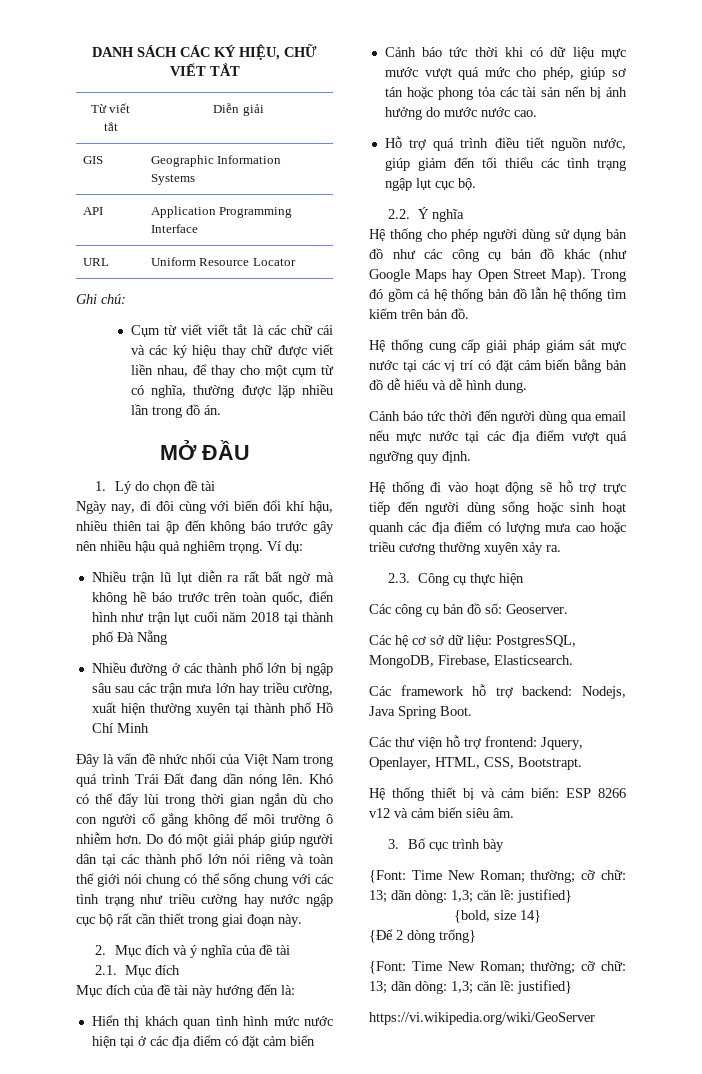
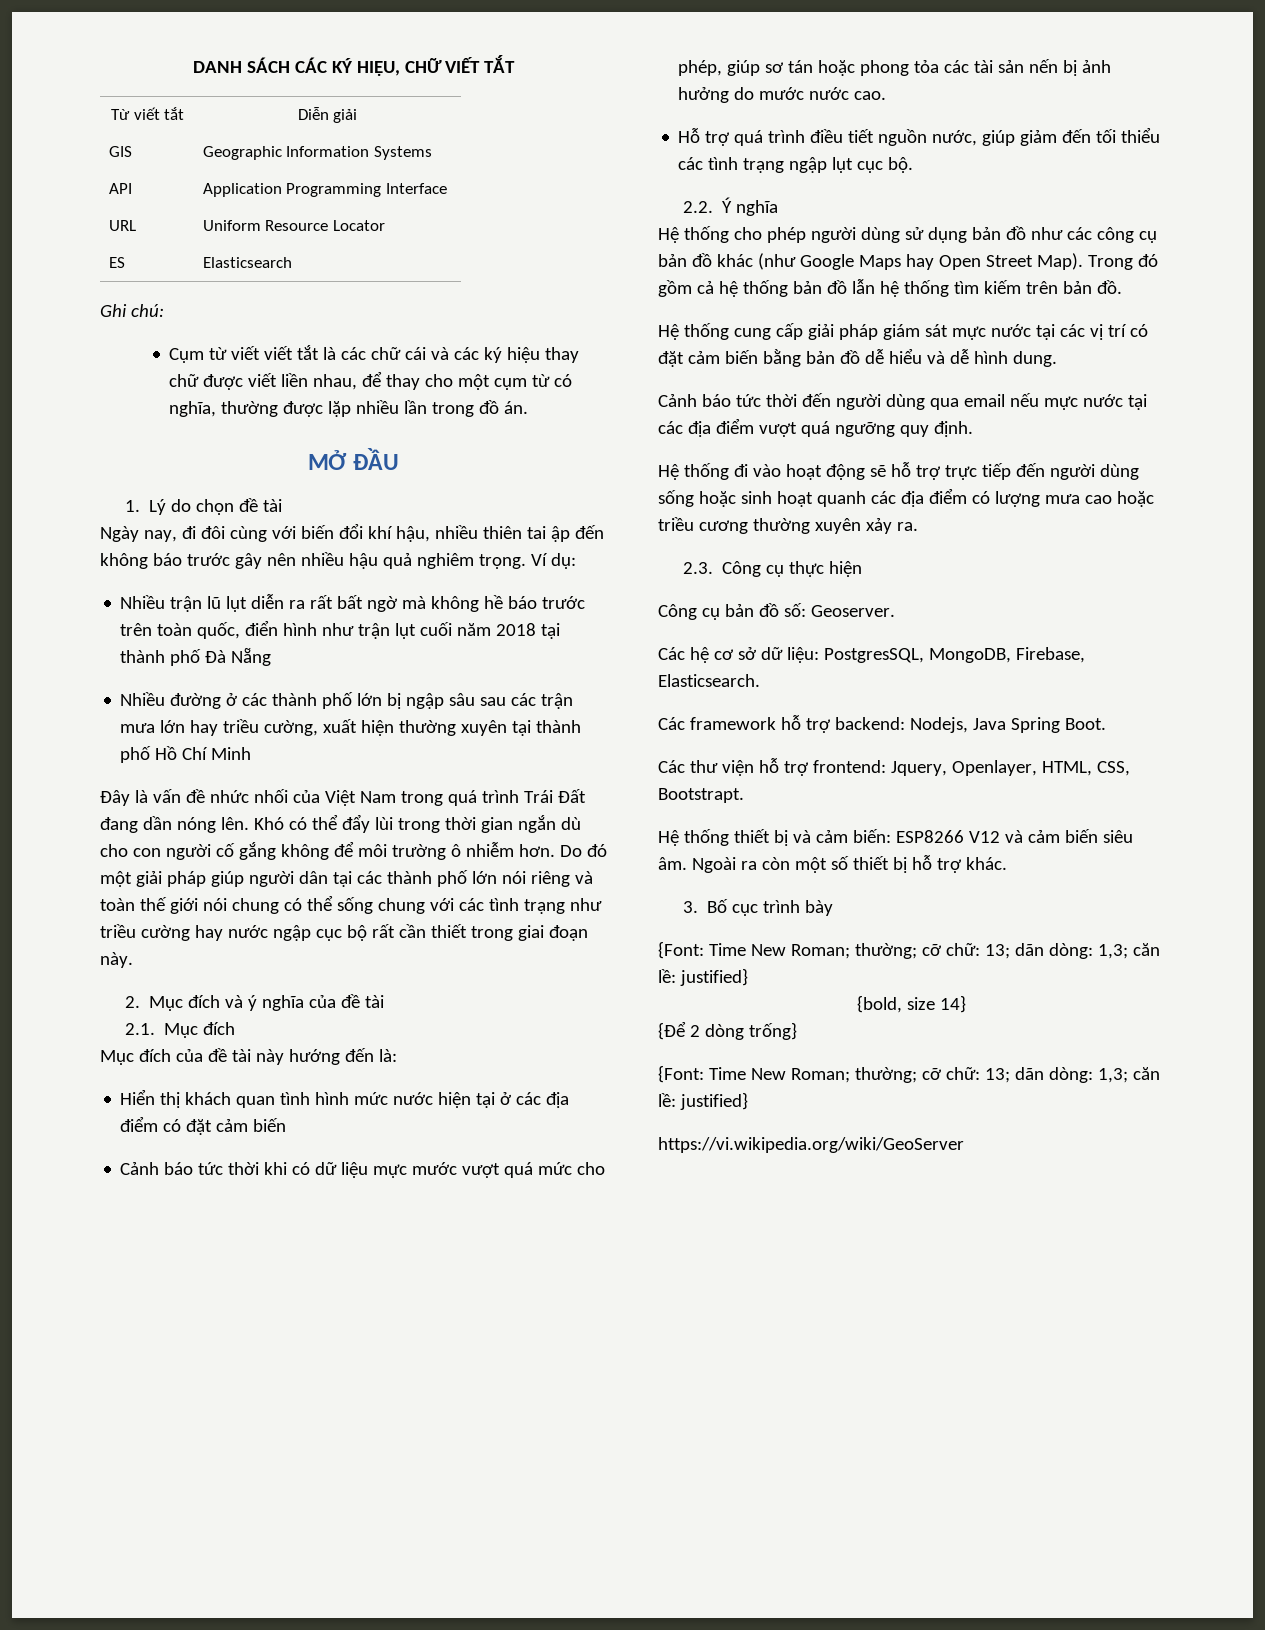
+ ES | Elasticsearch
- Các công cụ bản đồ số: Geoserver.
+ Công cụ bản đồ số: Geoserver.
- Hệ thống thiết bị và cảm biến: ESP 8266 v12 và cảm biến siêu âm.
+ Hệ thống thiết bị và cảm biến: ESP8266 V12 và cảm biến siêu âm. Ngoài ra còn một số thiết bị hỗ trợ khác.

